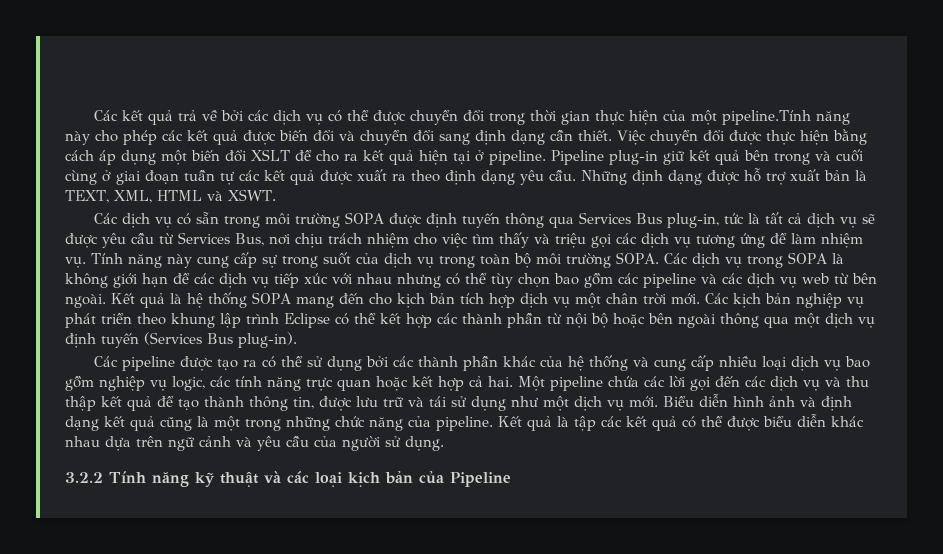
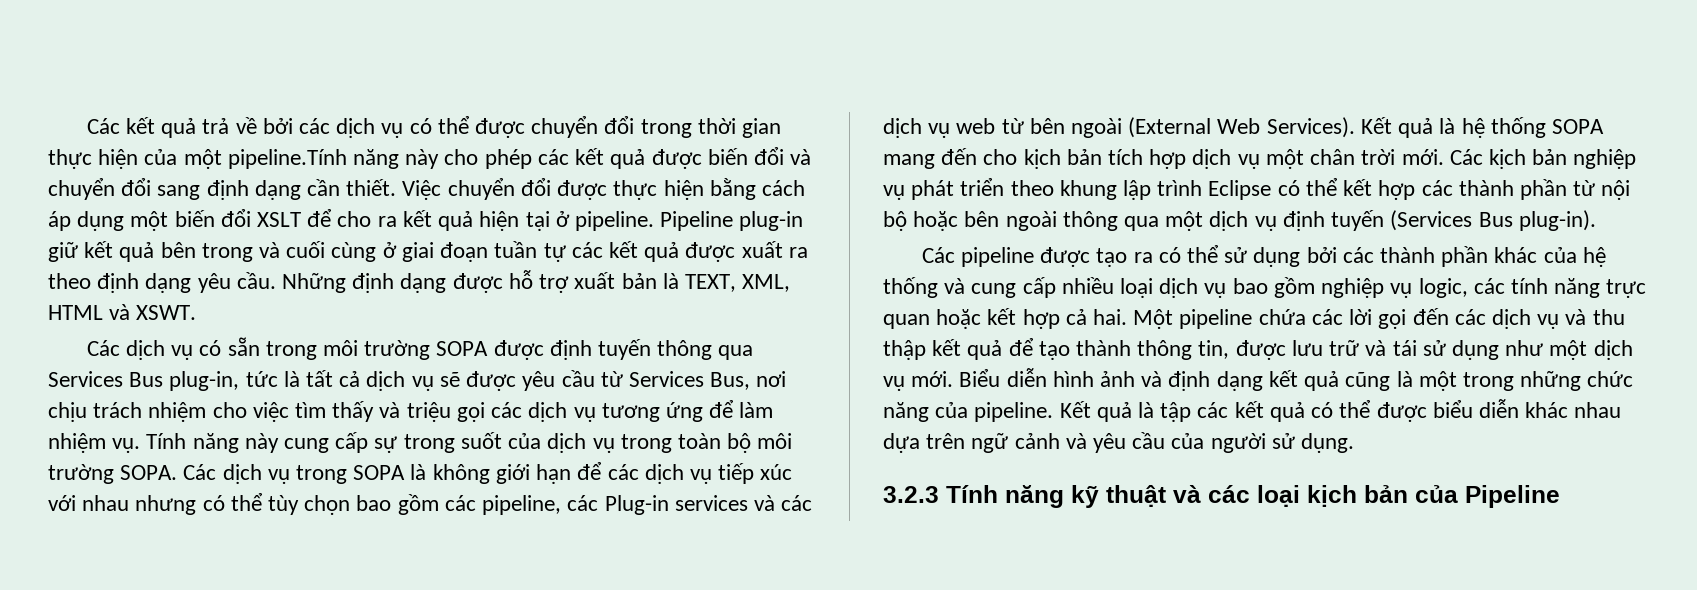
- Các dịch vụ trong SOPA là không giới hạn để các dịch vụ tiếp xúc với nhau nhưng có thể tùy chọn bao gồm các pipeline và các dịch vụ web từ bên ngoài.
+ Các dịch vụ trong SOPA là không giới hạn để các dịch vụ tiếp xúc với nhau nhưng có thể tùy chọn bao gồm các pipeline, các Plug-in services và các dịch vụ web từ bên ngoài (External Web Services).
- 3.2.2 Tính năng kỹ thuật và các loại kịch bản của Pipeline
+ 3.2.3 Tính năng kỹ thuật và các loại kịch bản của Pipeline

